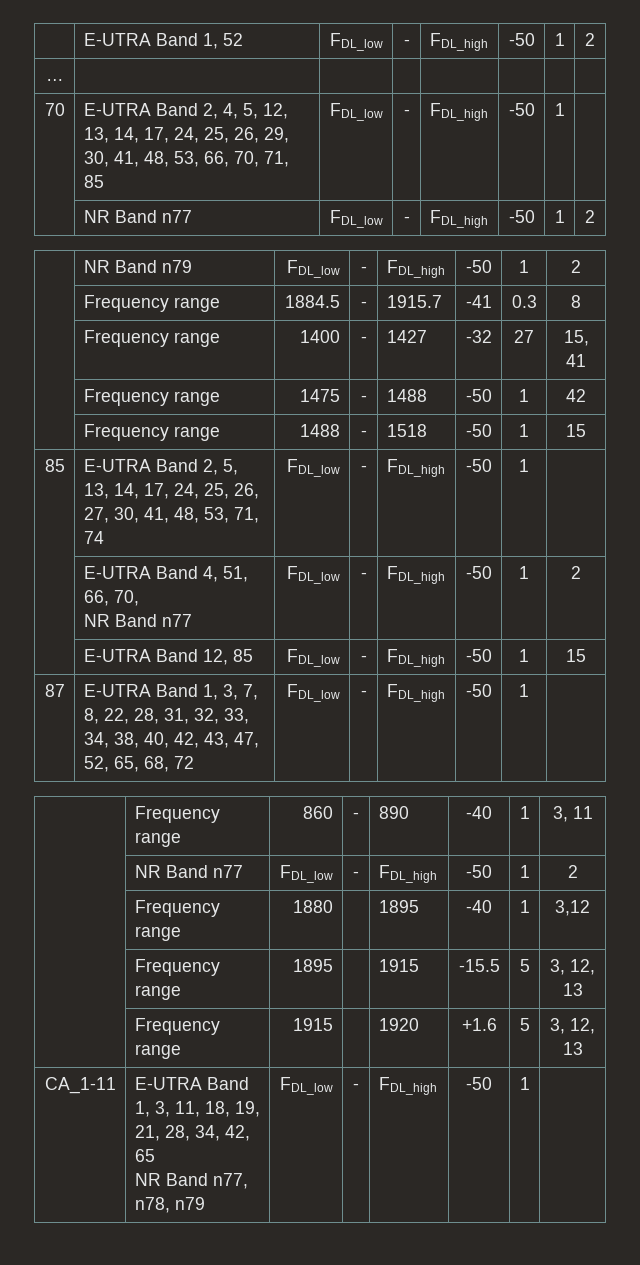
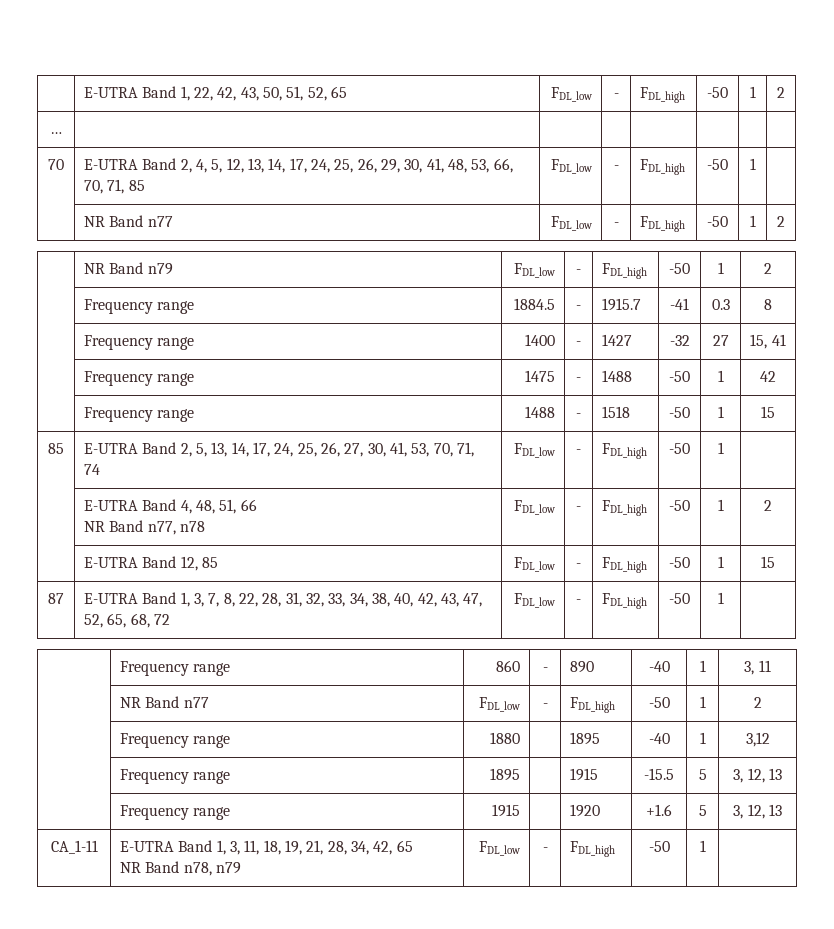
- | E-UTRA Band 1, 52 | FDL_low | - | FDL_high | -50 | 1 | 2
+ | E-UTRA Band 1, 22, 42, 43, 50, 51, 52, 65 | FDL_low | - | FDL_high | -50 | 1 | 2
- 85 | E-UTRA Band 2, 5, 13, 14, 17, 24, 25, 26, 27, 30, 41, 48, 53, 71, 74 | FDL_low | - | FDL_high | -50 | 1 |
+ 85 | E-UTRA Band 2, 5, 13, 14, 17, 24, 25, 26, 27, 30, 41, 53, 70, 71, 74 | FDL_low | - | FDL_high | -50 | 1 |
- | E-UTRA Band 4, 51, 66, 70,
- NR Band n77 | FDL_low | - | FDL_high | -50 | 1 | 2
+ | E-UTRA Band 4, 48, 51, 66
+ NR Band n77, n78 | FDL_low | - | FDL_high | -50 | 1 | 2
  CA_1-11 | E-UTRA Band 1, 3, 11, 18, 19, 21, 28, 34, 42, 65
- NR Band n77, n78, n79 | FDL_low | - | FDL_high | -50 | 1 |
+ NR Band n78, n79 | FDL_low | - | FDL_high | -50 | 1 |

